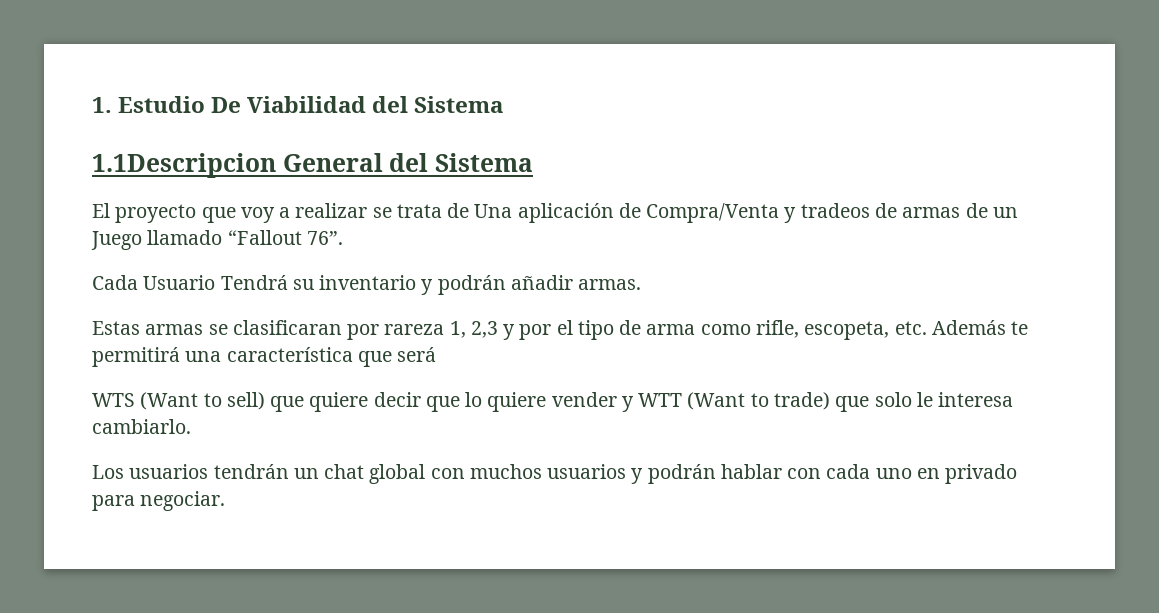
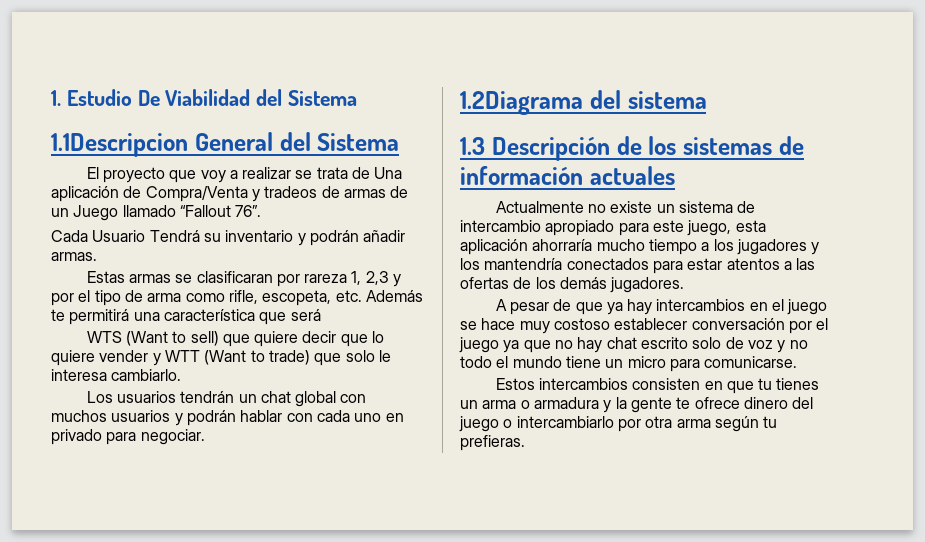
+ 1.2Diagrama del sistema
+ 1.3 Descripción de los sistemas de información actuales
+ Actualmente no existe un sistema de intercambio apropiado para este juego, esta aplicación ahorraría mucho tiempo a los jugadores y los mantendría conectados para estar atentos a las ofertas de los demás jugadores.
+ A pesar de que ya hay intercambios en el juego se hace muy costoso establecer conversación por el juego ya que no hay chat escrito solo de voz y no todo el mundo tiene un micro para comunicarse.
+ Estos intercambios consisten en que tu tienes un arma o armadura y la gente te ofrece dinero del juego o intercambiarlo por otra arma según tu prefieras.

